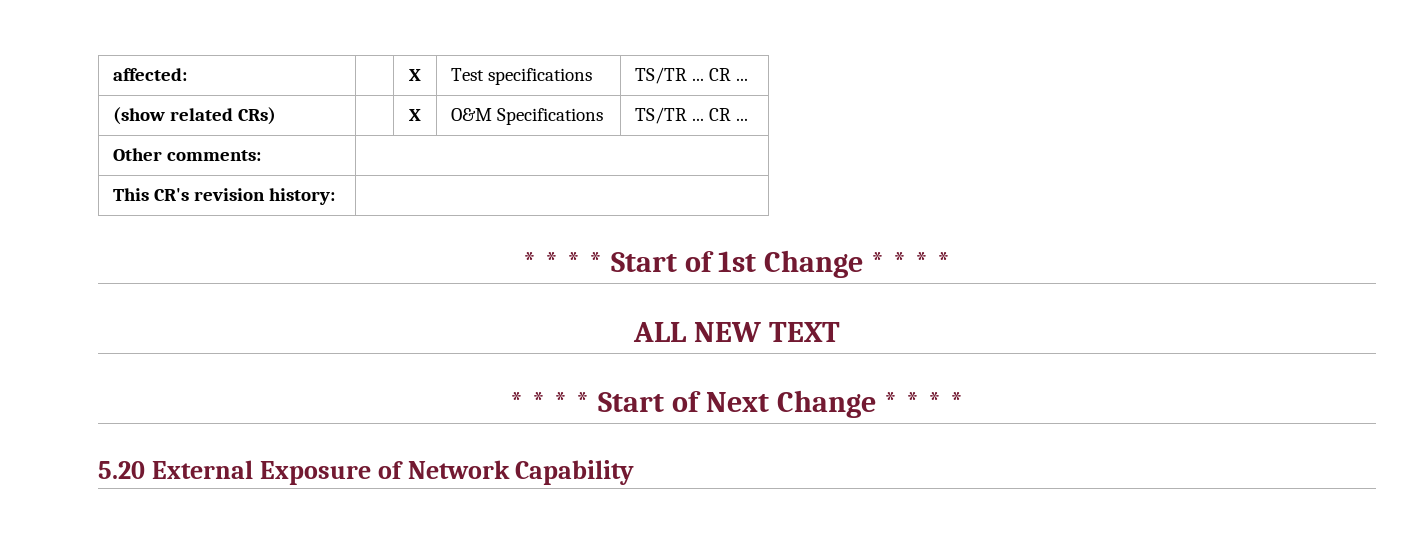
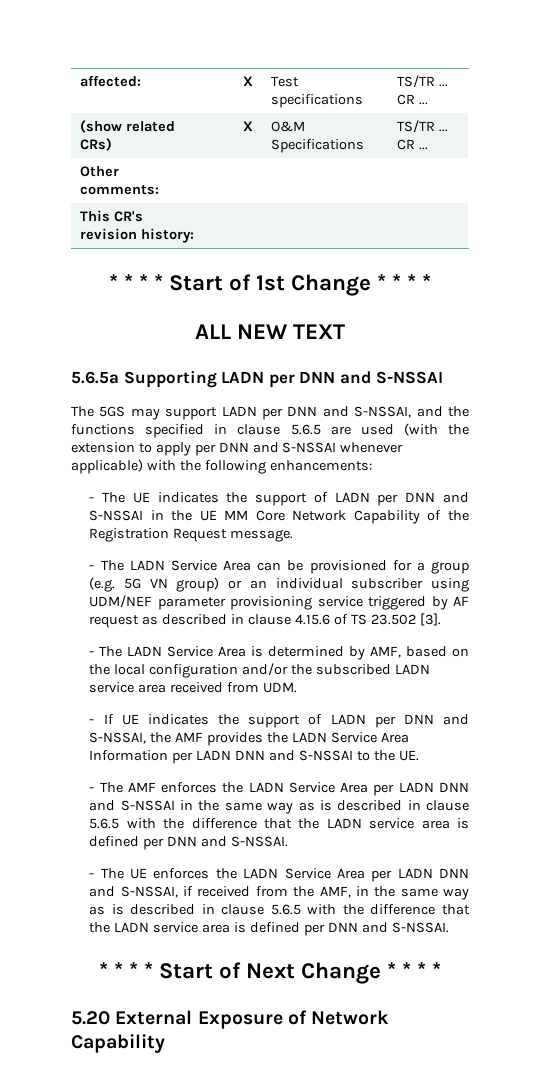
+ 5.6.5a Supporting LADN per DNN and S-NSSAI
+ The 5GS may support LADN per DNN and S-NSSAI, and the functions specified in clause 5.6.5 are used (with the extension to apply per DNN and S-NSSAI whenever applicable) with the following enhancements:
+ - The UE indicates the support of LADN per DNN and S-NSSAI in the UE MM Core Network Capability of the Registration Request message.
+ - The LADN Service Area can be provisioned for a group (e.g. 5G VN group) or an individual subscriber using UDM/NEF parameter provisioning service triggered by AF request as described in clause 4.15.6 of TS 23.502 [3].
+ - The LADN Service Area is determined by AMF, based on the local configuration and/or the subscribed LADN service area received from UDM.
+ - If UE indicates the support of LADN per DNN and S-NSSAI, the AMF provides the LADN Service Area Information per LADN DNN and S-NSSAI to the UE.
+ - The AMF enforces the LADN Service Area per LADN DNN and S-NSSAI in the same way as is described in clause 5.6.5 with the difference that the LADN service area is defined per DNN and S-NSSAI.
+ - The UE enforces the LADN Service Area per LADN DNN and S-NSSAI, if received from the AMF, in the same way as is described in clause 5.6.5 with the difference that the LADN service area is defined per DNN and S-NSSAI.

